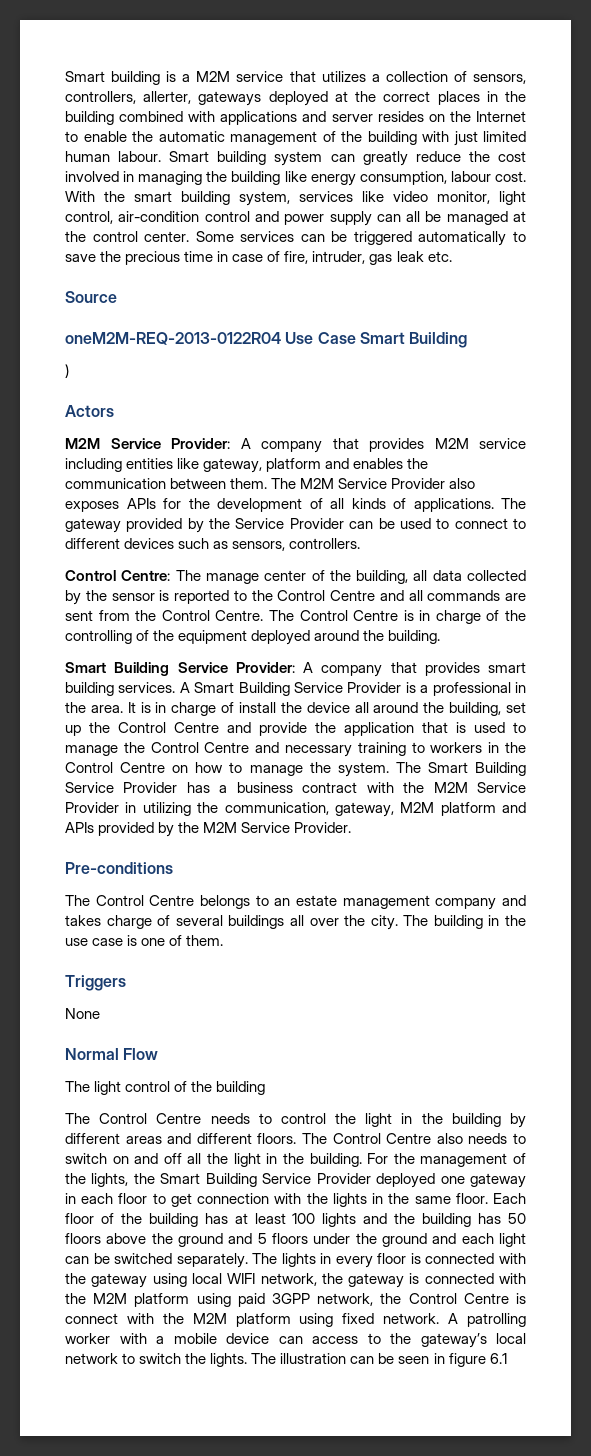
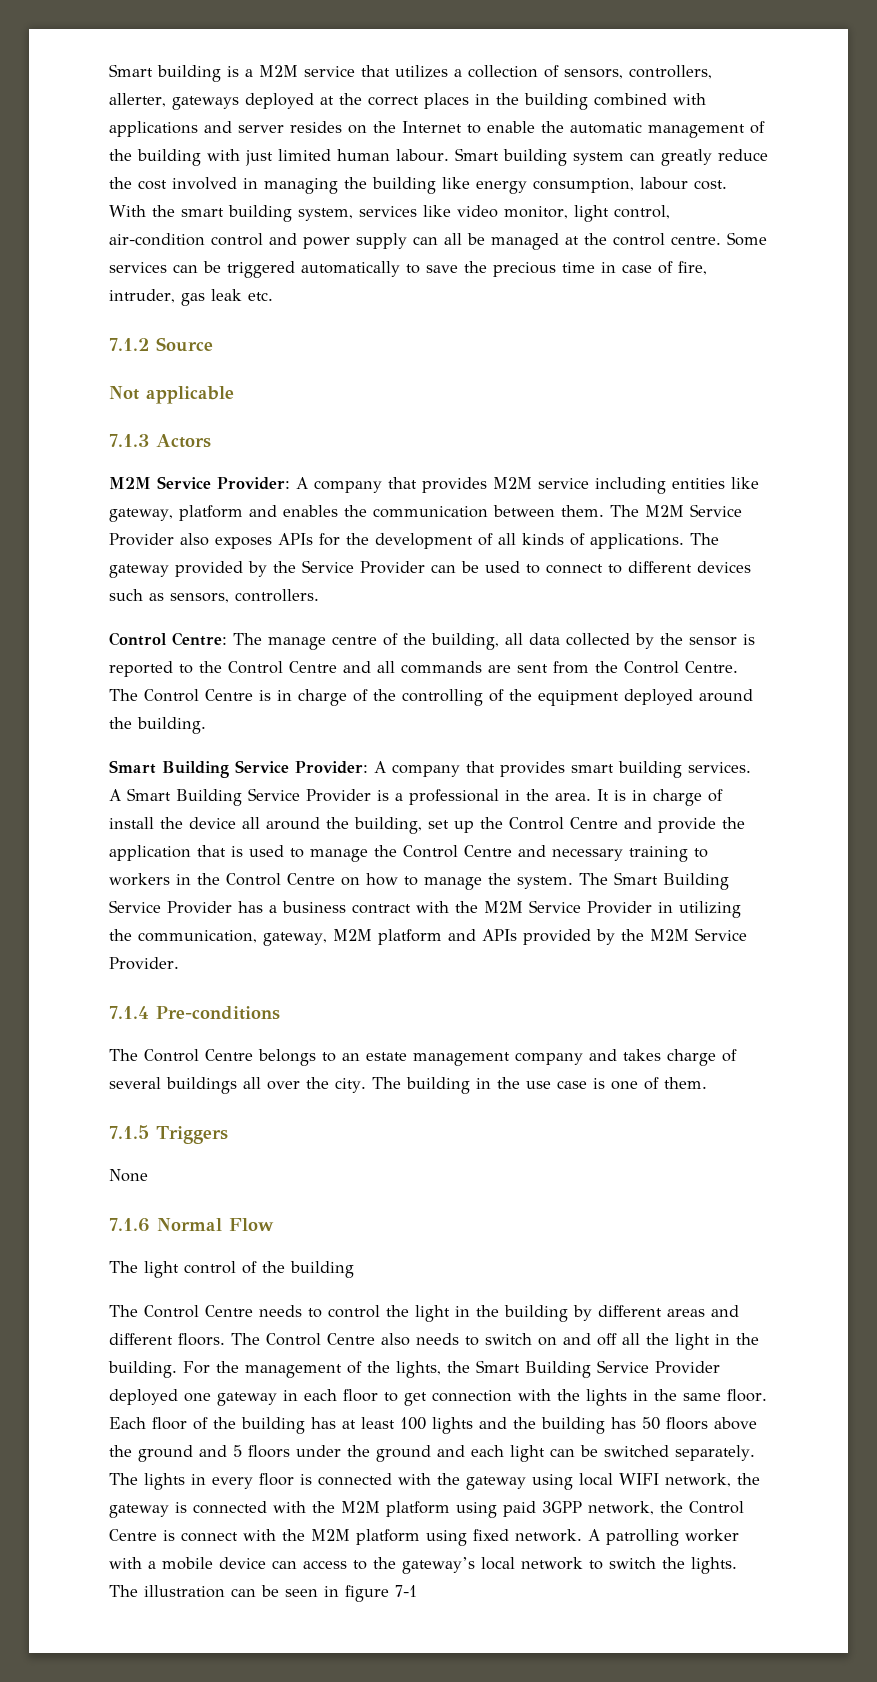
- With the smart building system, services like video monitor, light control, air-condition control and power supply can all be managed at the control center.
+ With the smart building system, services like video monitor, light control, air-condition control and power supply can all be managed at the control centre.
- Source
+ 7.1.2 Source
- oneM2M-REQ-2013-0122R04 Use Case Smart Building
- )
- Actors
+ Not applicable
+ 7.1.3 Actors
- Control Centre: The manage center of the building, all data collected by the sensor is reported to the Control Centre and all commands are sent from the Control Centre.
+ Control Centre: The manage centre of the building, all data collected by the sensor is reported to the Control Centre and all commands are sent from the Control Centre.
- Pre-conditions
+ 7.1.4 Pre-conditions
- Triggers
+ 7.1.5 Triggers
- Normal Flow
+ 7.1.6 Normal Flow
- The illustration can be seen in figure 6.1
+ The illustration can be seen in figure 7-1

